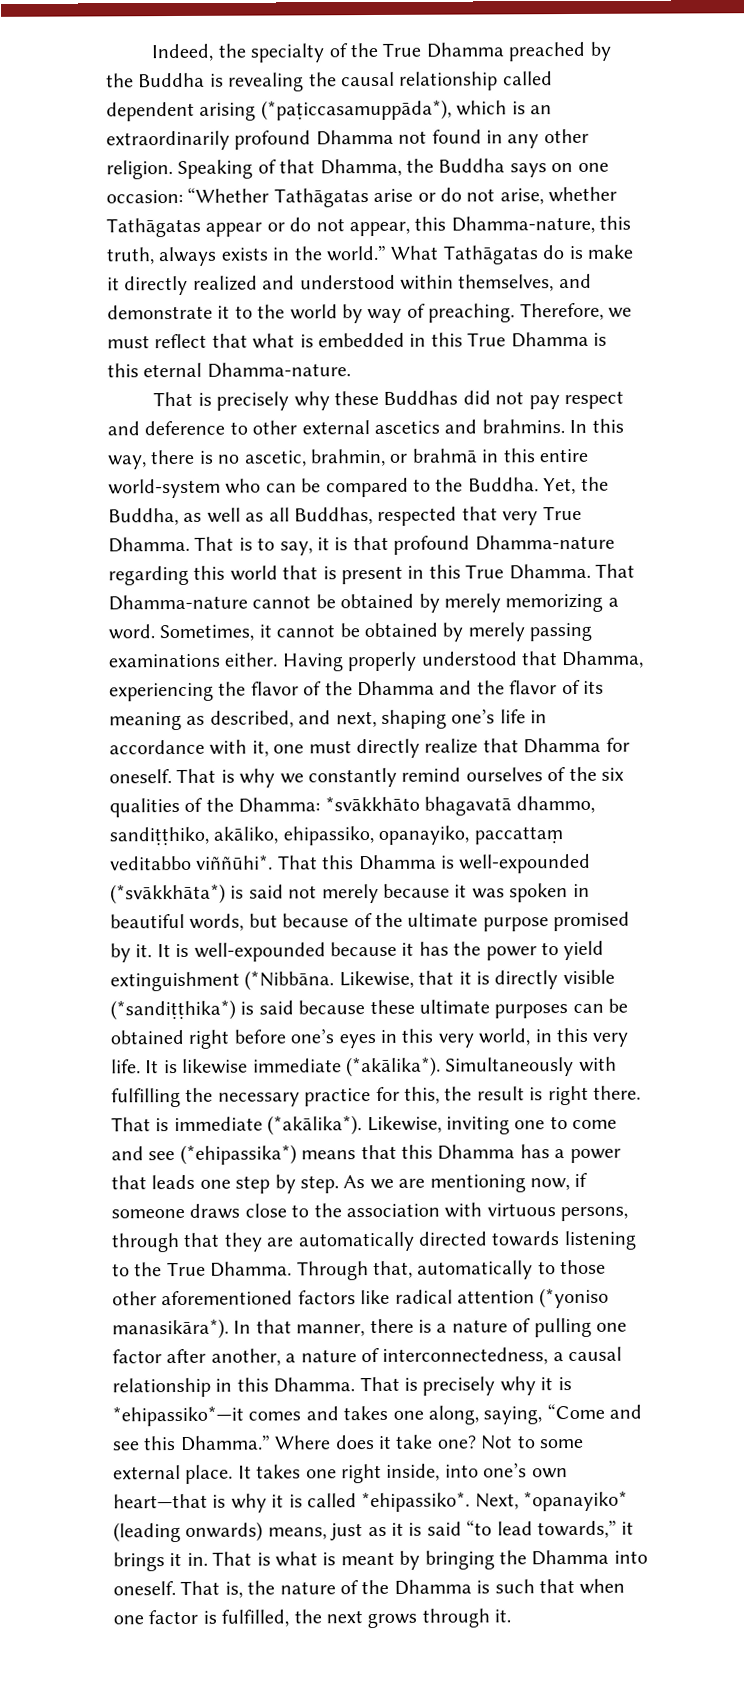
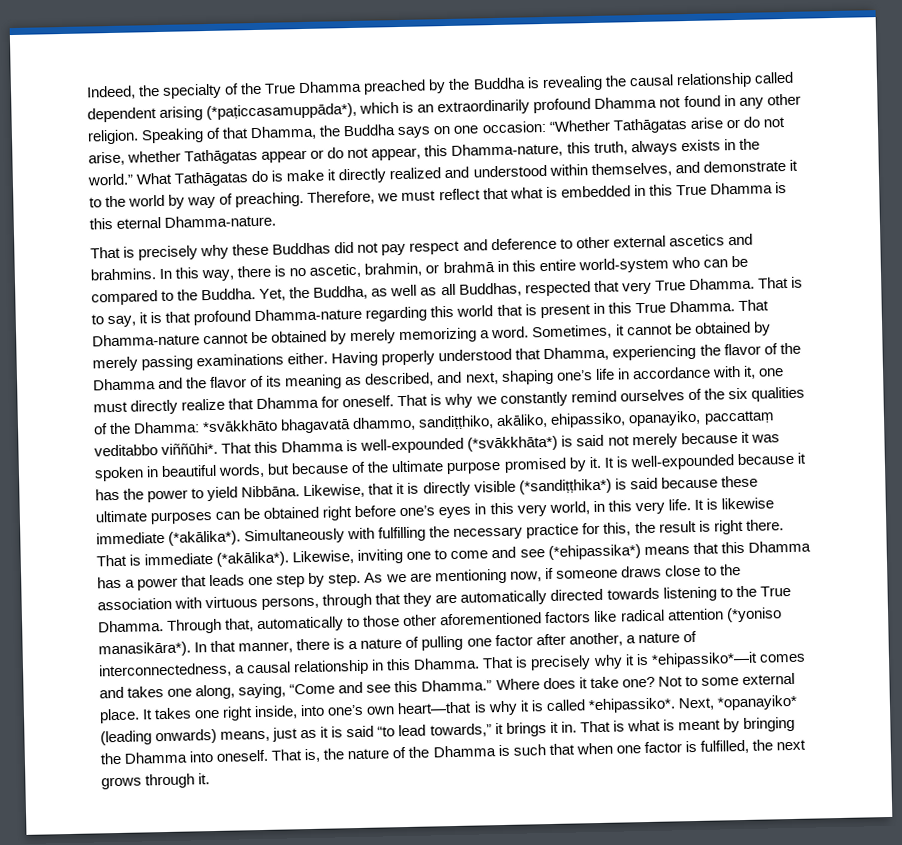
- It is well-expounded because it has the power to yield extinguishment (*Nibbāna.
+ It is well-expounded because it has the power to yield Nibbāna.

